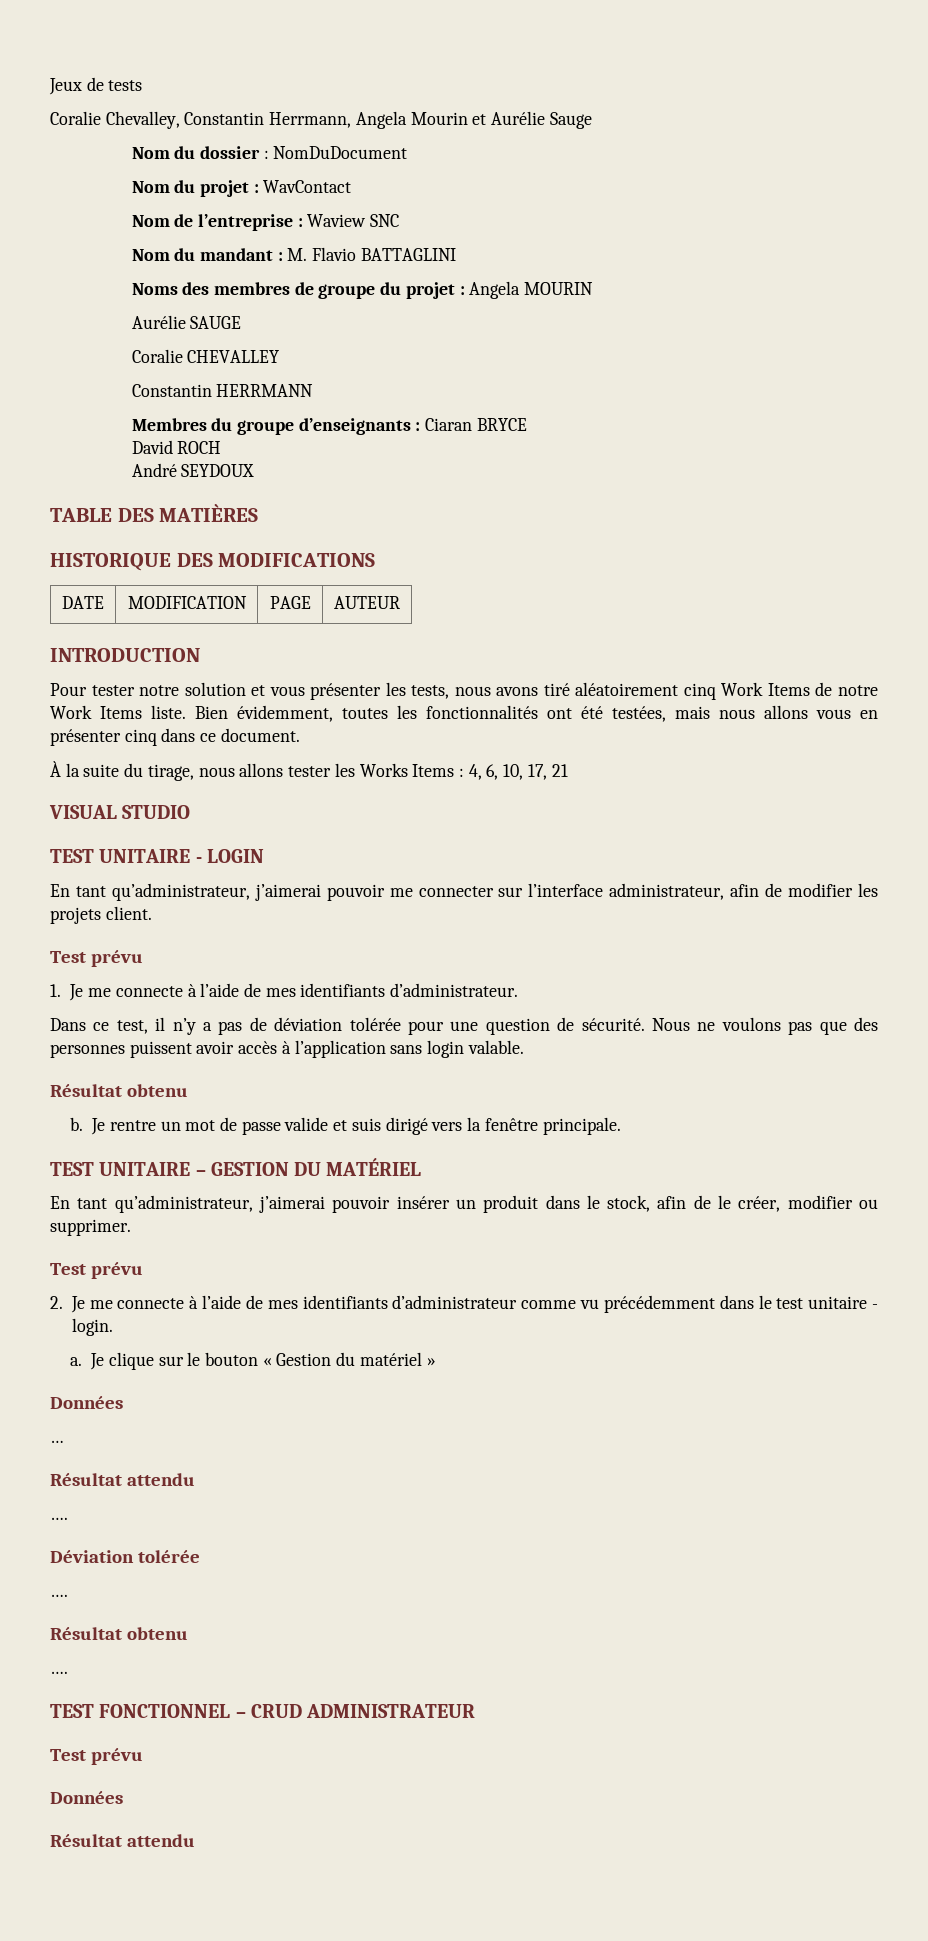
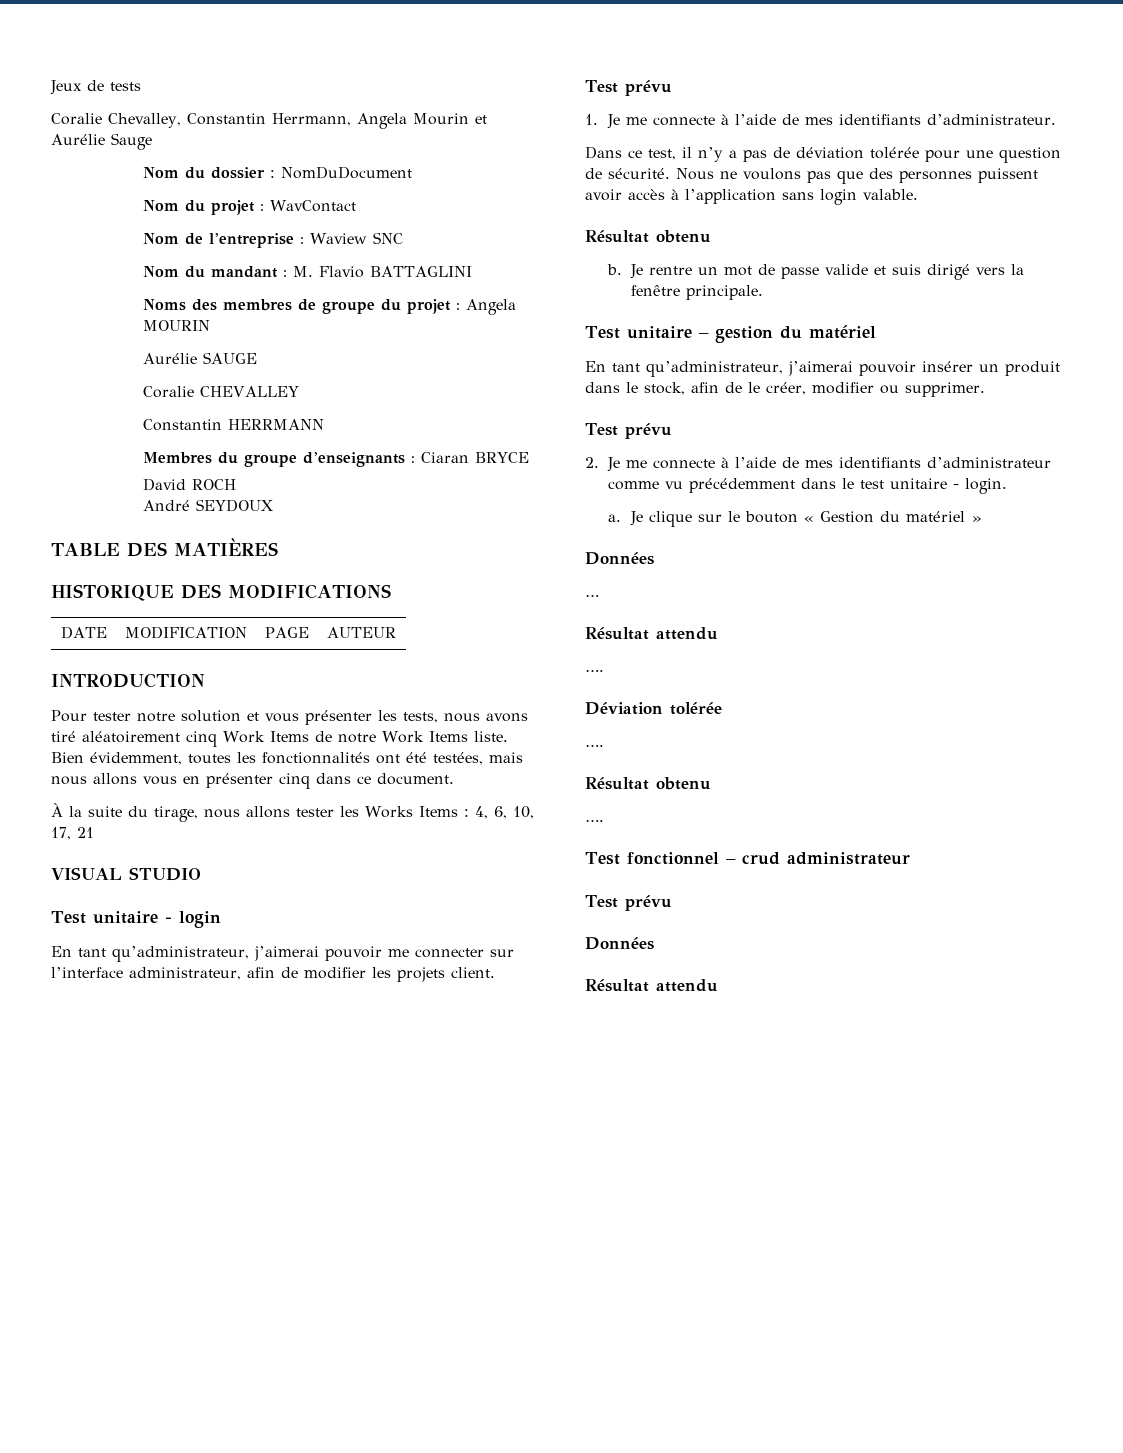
- TEST UNITAIRE - LOGIN
+ Test unitaire - login
- TEST UNITAIRE – GESTION DU MATÉRIEL
+ Test unitaire – gestion du matériel
- TEST FONCTIONNEL – CRUD ADMINISTRATEUR
+ Test fonctionnel – crud administrateur

